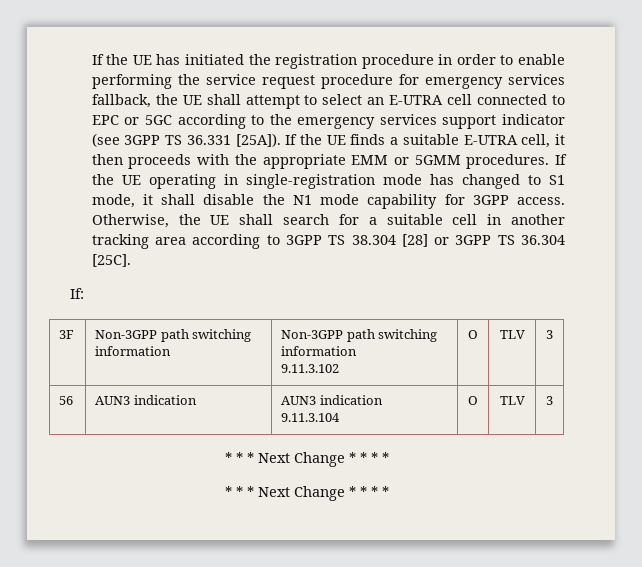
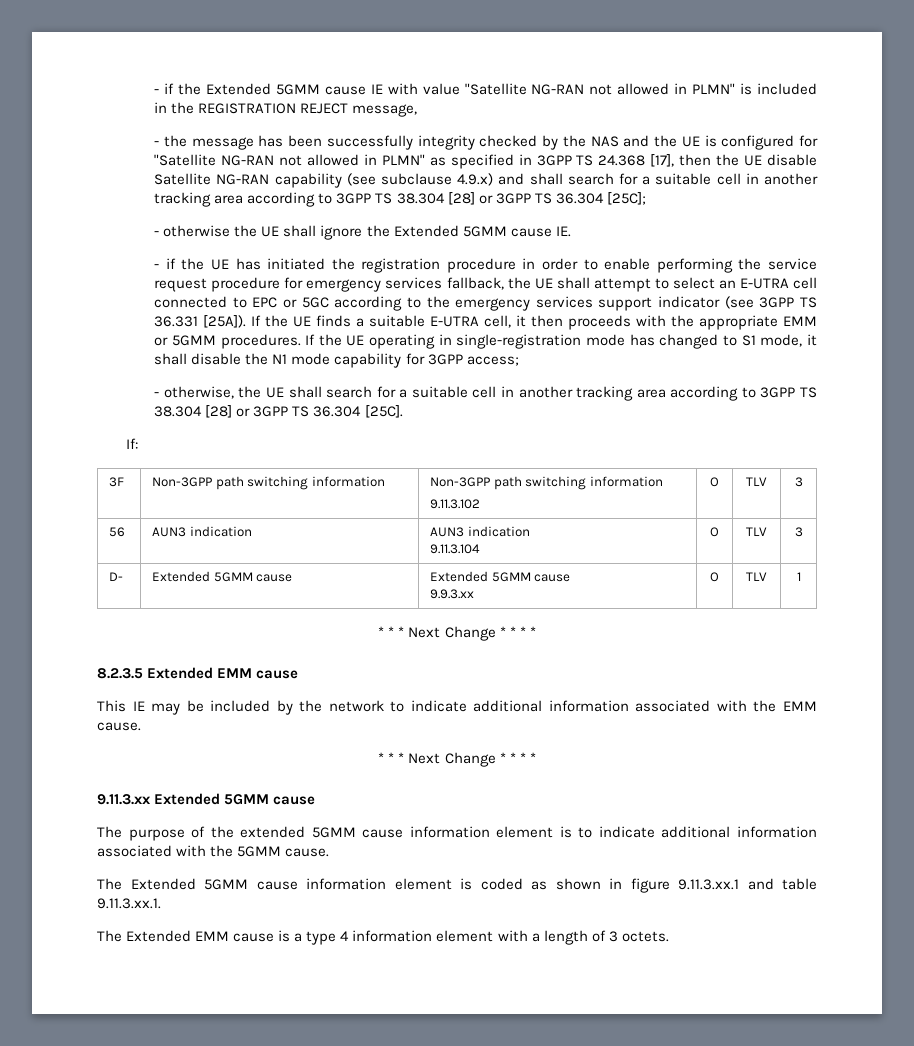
- If the UE has initiated the registration procedure in order to enable performing the service request procedure for emergency services fallback, the UE shall attempt to select an E-UTRA cell connected to EPC or 5GC according to the emergency services support indicator (see 3GPP TS 36.331 [25A]).
+ - if the Extended 5GMM cause IE with value "Satellite NG-RAN not allowed in PLMN" is included in the REGISTRATION REJECT message,
+ - the message has been successfully integrity checked by the NAS and the UE is configured for "Satellite NG-RAN not allowed in PLMN" as specified in 3GPP TS 24.368 [17], then the UE disable Satellite NG-RAN capability (see subclause 4.9.x) and shall search for a suitable cell in another tracking area according to 3GPP TS 38.304 [28] or 3GPP TS 36.304 [25C];
+ - otherwise the UE shall ignore the Extended 5GMM cause IE.
+ - if the UE has initiated the registration procedure in order to enable performing the service request procedure for emergency services fallback, the UE shall attempt to select an E-UTRA cell connected to EPC or 5GC according to the emergency services support indicator (see 3GPP TS 36.331 [25A]).
- If the UE operating in single-registration mode has changed to S1 mode, it shall disable the N1 mode capability for 3GPP access. Otherwise, the UE shall search for a suitable cell in another tracking area according to 3GPP TS 38.304 [28] or 3GPP TS 36.304 [25C].
+ If the UE operating in single-registration mode has changed to S1 mode, it shall disable the N1 mode capability for 3GPP access;
+ - otherwise, the UE shall search for a suitable cell in another tracking area according to 3GPP TS 38.304 [28] or 3GPP TS 36.304 [25C].
  56 | AUN3 indication | AUN3 indication
  9.11.3.104 | O | TLV | 3
+ D- | Extended 5GMM cause | Extended 5GMM cause
+ 9.9.3.xx | O | TLV | 1
  * * * Next Change * * * *
+ 8.2.3.5 Extended EMM cause
+ This IE may be included by the network to indicate additional information associated with the EMM cause.
  * * * Next Change * * * *
+ 9.11.3.xx Extended 5GMM cause
+ The purpose of the extended 5GMM cause information element is to indicate additional information associated with the 5GMM cause.
+ The Extended 5GMM cause information element is coded as shown in figure 9.11.3.xx.1 and table 9.11.3.xx.1.
+ The Extended EMM cause is a type 4 information element with a length of 3 octets.

